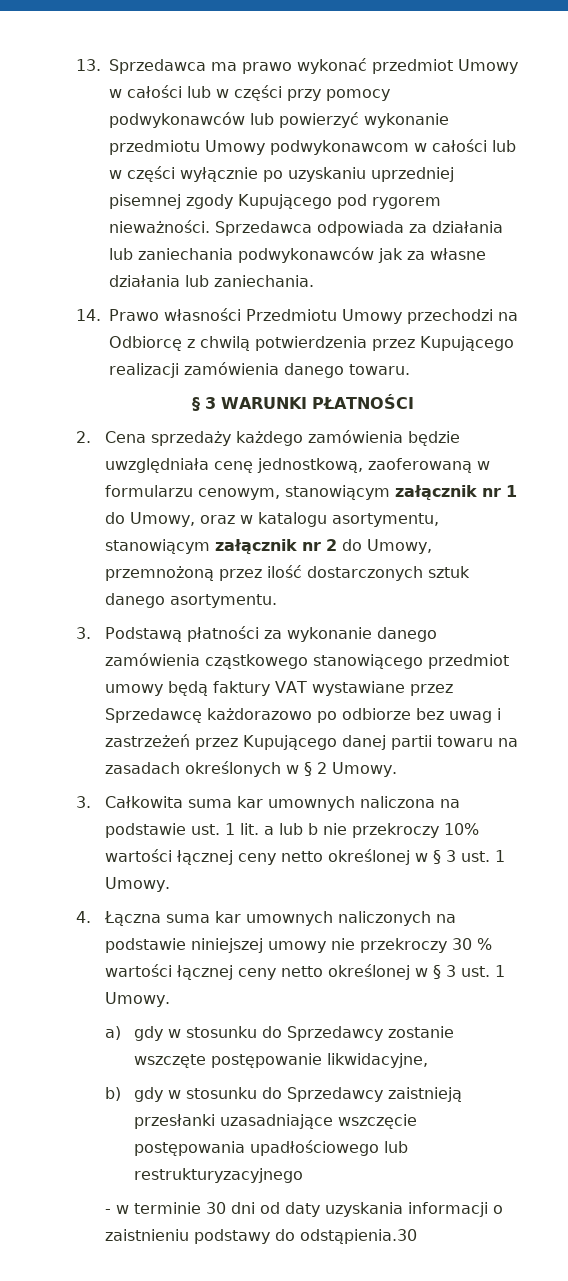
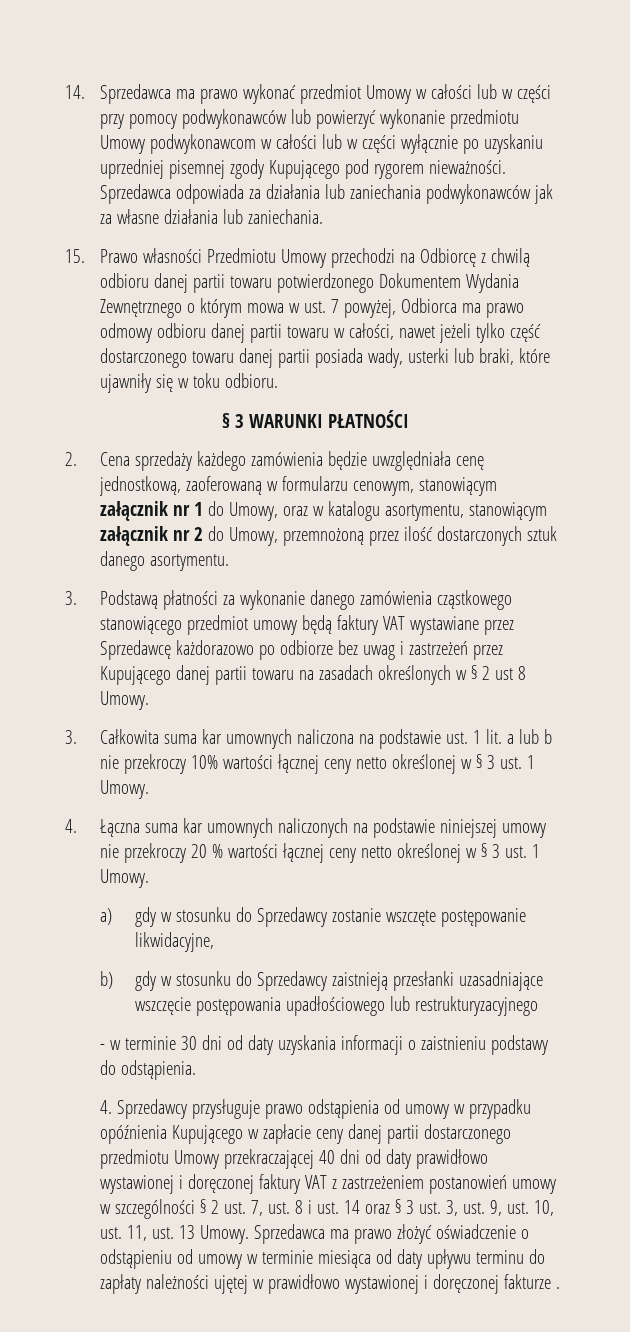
- 13. Sprzedawca ma prawo wykonać przedmiot Umowy w całości lub w części przy pomocy podwykonawców lub powierzyć wykonanie przedmiotu Umowy podwykonawcom w całości lub w części wyłącznie po uzyskaniu uprzedniej pisemnej zgody Kupującego pod rygorem nieważności.
+ 14. Sprzedawca ma prawo wykonać przedmiot Umowy w całości lub w części przy pomocy podwykonawców lub powierzyć wykonanie przedmiotu Umowy podwykonawcom w całości lub w części wyłącznie po uzyskaniu uprzedniej pisemnej zgody Kupującego pod rygorem nieważności.
- 14. Prawo własności Przedmiotu Umowy przechodzi na Odbiorcę z chwilą potwierdzenia przez Kupującego realizacji zamówienia danego towaru.
+ 15. Prawo własności Przedmiotu Umowy przechodzi na Odbiorcę z chwilą odbioru danej partii towaru potwierdzonego Dokumentem Wydania Zewnętrznego o którym mowa w ust. 7 powyżej, Odbiorca ma prawo odmowy odbioru danej partii towaru w całości, nawet jeżeli tylko część dostarczonego towaru danej partii posiada wady, usterki lub braki, które ujawniły się w toku odbioru.
- 3. Podstawą płatności za wykonanie danego zamówienia cząstkowego stanowiącego przedmiot umowy będą faktury VAT wystawiane przez Sprzedawcę każdorazowo po odbiorze bez uwag i zastrzeżeń przez Kupującego danej partii towaru na zasadach określonych w § 2 Umowy.
+ 3. Podstawą płatności za wykonanie danego zamówienia cząstkowego stanowiącego przedmiot umowy będą faktury VAT wystawiane przez Sprzedawcę każdorazowo po odbiorze bez uwag i zastrzeżeń przez Kupującego danej partii towaru na zasadach określonych w § 2 ust 8 Umowy.
- 4. Łączna suma kar umownych naliczonych na podstawie niniejszej umowy nie przekroczy 30 % wartości łącznej ceny netto określonej w § 3 ust. 1 Umowy.
+ 4. Łączna suma kar umownych naliczonych na podstawie niniejszej umowy nie przekroczy 20 % wartości łącznej ceny netto określonej w § 3 ust. 1 Umowy.
- - w terminie 30 dni od daty uzyskania informacji o zaistnieniu podstawy do odstąpienia.30
+ - w terminie 30 dni od daty uzyskania informacji o zaistnieniu podstawy do odstąpienia.
+ 4. Sprzedawcy przysługuje prawo odstąpienia od umowy w przypadku opóźnienia Kupującego w zapłacie ceny danej partii dostarczonego przedmiotu Umowy przekraczającej 40 dni od daty prawidłowo wystawionej i doręczonej faktury VAT z zastrzeżeniem postanowień umowy w szczególności § 2 ust. 7, ust. 8 i ust. 14 oraz § 3 ust. 3, ust. 9, ust. 10, ust. 11, ust. 13 Umowy. Sprzedawca ma prawo złożyć oświadczenie o odstąpieniu od umowy w terminie miesiąca od daty upływu terminu do zapłaty należności ujętej w prawidłowo wystawionej i doręczonej fakturze .

